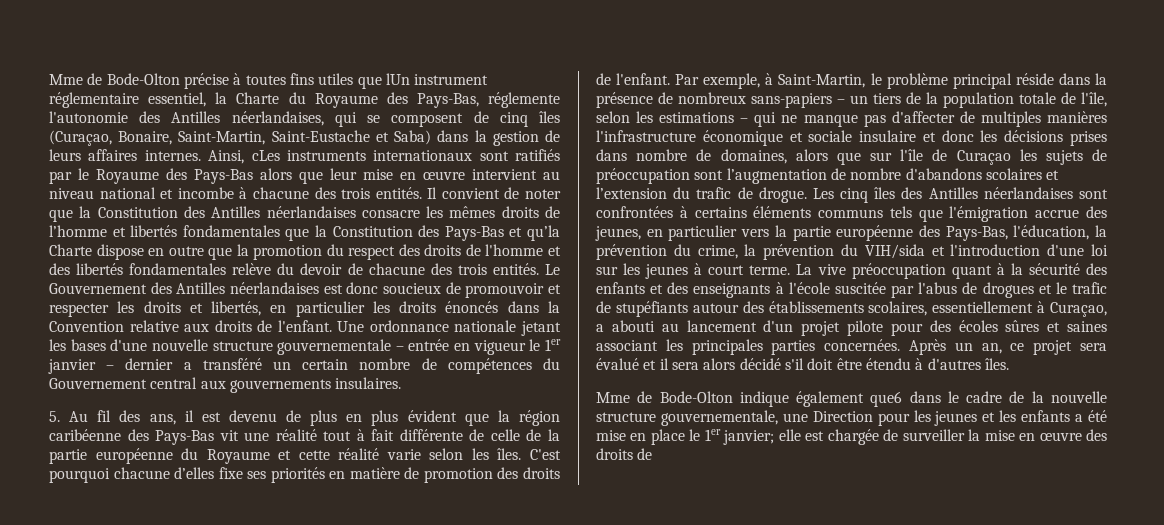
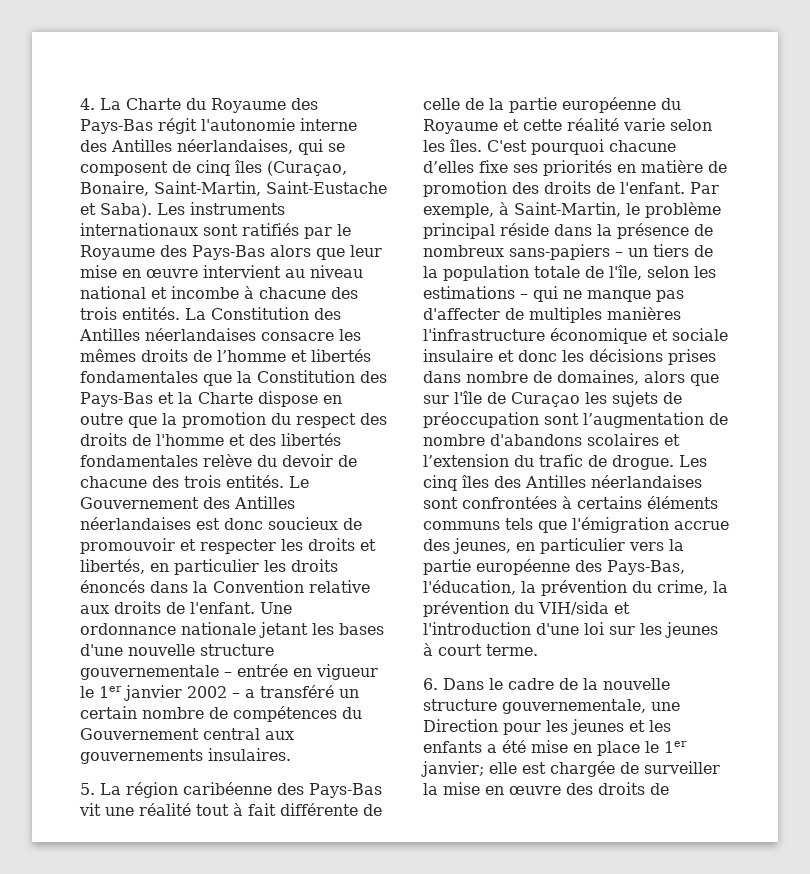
- Mme de Bode-Olton précise à toutes fins utiles que lUn instrument réglementaire essentiel, la Charte du Royaume des Pays-Bas, réglemente l'autonomie des Antilles néerlandaises, qui se composent de cinq îles (Curaçao, Bonaire, Saint-Martin, Saint-Eustache et Saba) dans la gestion de leurs affaires internes. Ainsi, cLes instruments internationaux sont ratifiés par le Royaume des Pays-Bas alors que leur mise en œuvre intervient au niveau national et incombe à chacune des trois entités.
+ 4. La Charte du Royaume des Pays-Bas régit l'autonomie interne des Antilles néerlandaises, qui se composent de cinq îles (Curaçao, Bonaire, Saint-Martin, Saint-Eustache et Saba). Les instruments internationaux sont ratifiés par le Royaume des Pays-Bas alors que leur mise en œuvre intervient au niveau national et incombe à chacune des trois entités.
- Il convient de noter que la Constitution des Antilles néerlandaises consacre les mêmes droits de l’homme et libertés fondamentales que la Constitution des Pays-Bas et qu’la Charte dispose en outre que la promotion du respect des droits de l'homme et des libertés fondamentales relève du devoir de chacune des trois entités.
+ La Constitution des Antilles néerlandaises consacre les mêmes droits de l’homme et libertés fondamentales que la Constitution des Pays-Bas et la Charte dispose en outre que la promotion du respect des droits de l'homme et des libertés fondamentales relève du devoir de chacune des trois entités.
- Une ordonnance nationale jetant les bases d'une nouvelle structure gouvernementale – entrée en vigueur le 1er janvier – dernier a transféré un certain nombre de compétences du Gouvernement central aux gouvernements insulaires.
+ Une ordonnance nationale jetant les bases d'une nouvelle structure gouvernementale – entrée en vigueur le 1er janvier 2002 – a transféré un certain nombre de compétences du Gouvernement central aux gouvernements insulaires.
- 5. Au fil des ans, il est devenu de plus en plus évident que la région caribéenne des Pays-Bas vit une réalité tout à fait différente de celle de la partie européenne du Royaume et cette réalité varie selon les îles.
+ 5. La région caribéenne des Pays-Bas vit une réalité tout à fait différente de celle de la partie européenne du Royaume et cette réalité varie selon les îles.
- Les cinq îles des Antilles néerlandaises sont confrontées à certains éléments communs tels que l'émigration accrue des jeunes, en particulier vers la partie européenne des Pays-Bas, l'éducation, la prévention du crime, la prévention du VIH/sida et l'introduction d'une loi sur les jeunes à court terme. La vive préoccupation quant à la sécurité des enfants et des enseignants à l'école suscitée par l'abus de drogues et le trafic de stupéfiants autour des établissements scolaires, essentiellement à Curaçao, a abouti au lancement d'un projet pilote pour des écoles sûres et saines associant les principales parties concernées. Après un an, ce projet sera évalué et il sera alors décidé s'il doit être étendu à d'autres îles.
- Mme de Bode-Olton indique également que6 dans le cadre de la nouvelle structure gouvernementale, une Direction pour les jeunes et les enfants a été mise en place le 1er janvier;
+ Les cinq îles des Antilles néerlandaises sont confrontées à certains éléments communs tels que l'émigration accrue des jeunes, en particulier vers la partie européenne des Pays-Bas, l'éducation, la prévention du crime, la prévention du VIH/sida et l'introduction d'une loi sur les jeunes à court terme.
+ 6. Dans le cadre de la nouvelle structure gouvernementale, une Direction pour les jeunes et les enfants a été mise en place le 1er janvier;

